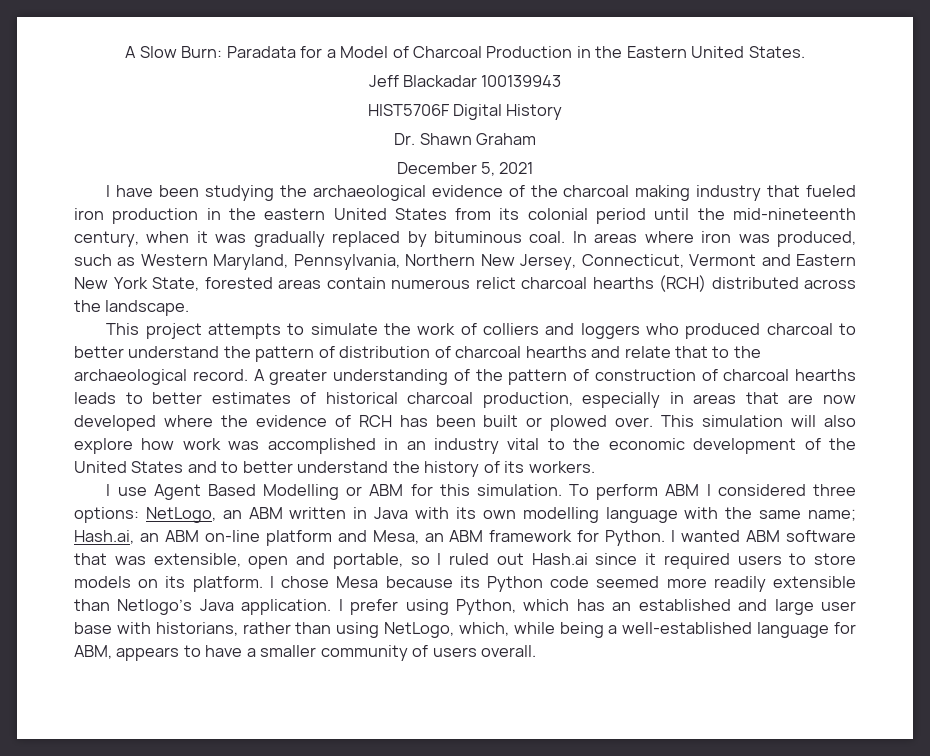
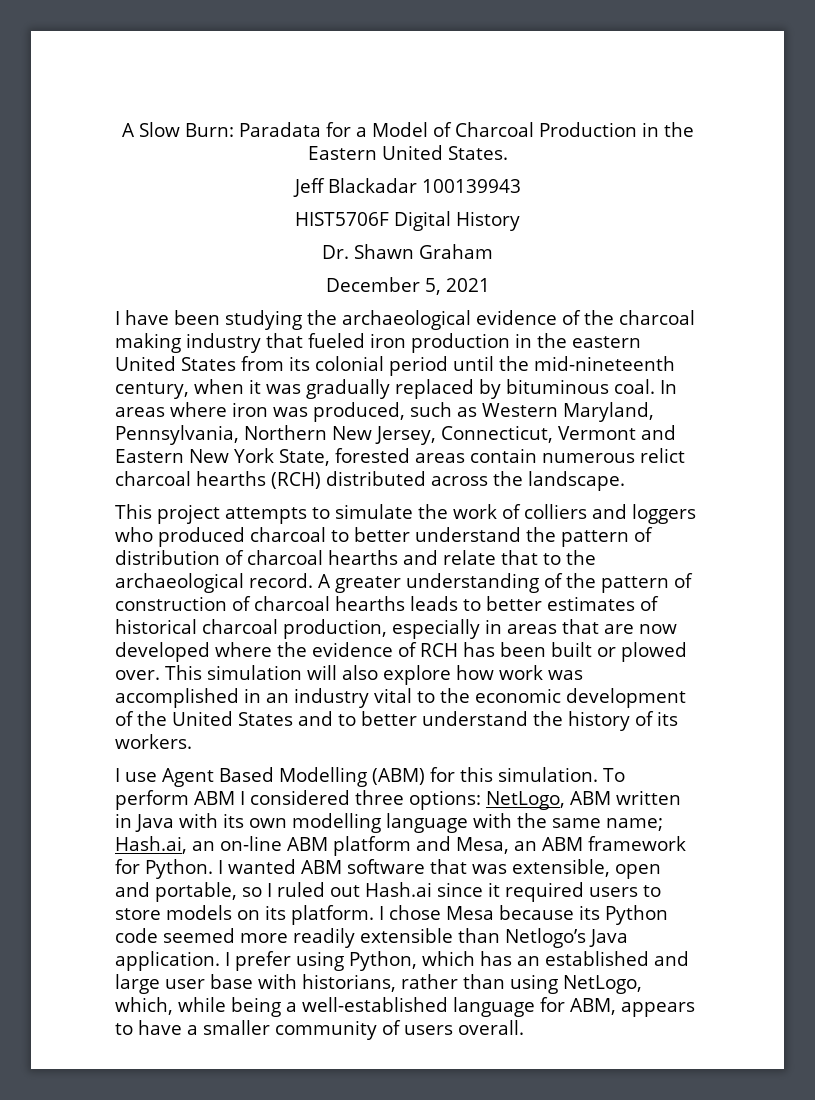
- I use Agent Based Modelling or ABM for this simulation.
+ I use Agent Based Modelling (ABM) for this simulation.
- To perform ABM I considered three options: NetLogo, an ABM written in Java with its own modelling language with the same name; Hash.ai, an ABM on-line platform and Mesa, an ABM framework for Python.
+ To perform ABM I considered three options: NetLogo, ABM written in Java with its own modelling language with the same name; Hash.ai, an on-line ABM platform and Mesa, an ABM framework for Python.

